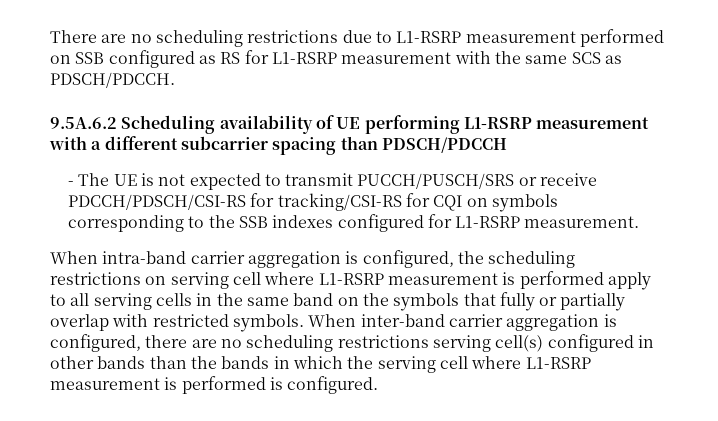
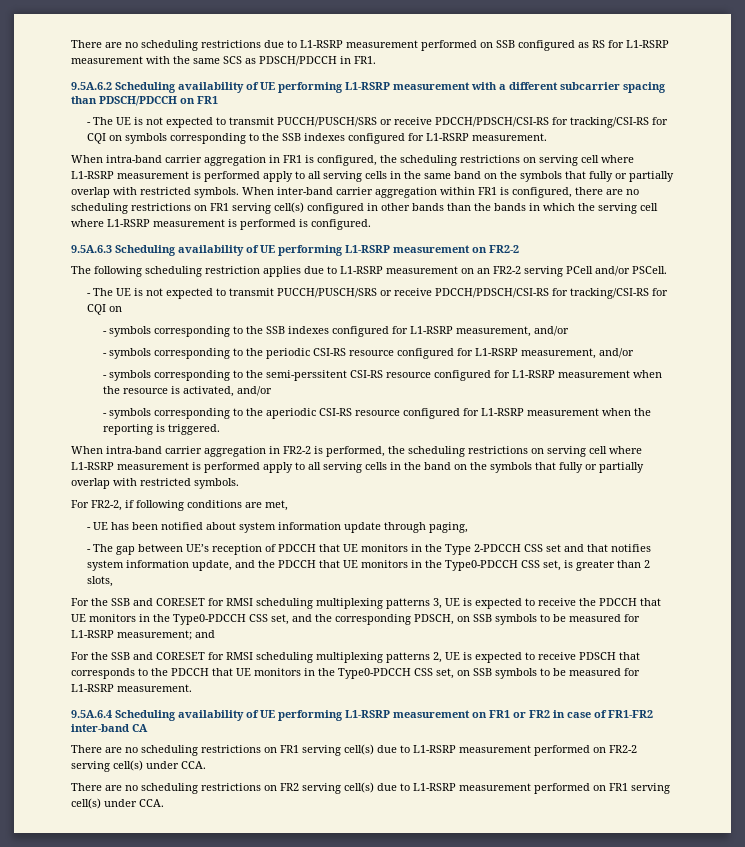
- There are no scheduling restrictions due to L1-RSRP measurement performed on SSB configured as RS for L1-RSRP measurement with the same SCS as PDSCH/PDCCH.
+ There are no scheduling restrictions due to L1-RSRP measurement performed on SSB configured as RS for L1-RSRP measurement with the same SCS as PDSCH/PDCCH in FR1.
- 9.5A.6.2 Scheduling availability of UE performing L1-RSRP measurement with a different subcarrier spacing than PDSCH/PDCCH
+ 9.5A.6.2 Scheduling availability of UE performing L1-RSRP measurement with a different subcarrier spacing than PDSCH/PDCCH on FR1
- When intra-band carrier aggregation is configured, the scheduling restrictions on serving cell where L1-RSRP measurement is performed apply to all serving cells in the same band on the symbols that fully or partially overlap with restricted symbols.
+ When intra-band carrier aggregation in FR1 is configured, the scheduling restrictions on serving cell where L1-RSRP measurement is performed apply to all serving cells in the same band on the symbols that fully or partially overlap with restricted symbols.
- When inter-band carrier aggregation is configured, there are no scheduling restrictions serving cell(s) configured in other bands than the bands in which the serving cell where L1-RSRP measurement is performed is configured.
+ When inter-band carrier aggregation within FR1 is configured, there are no scheduling restrictions on FR1 serving cell(s) configured in other bands than the bands in which the serving cell where L1-RSRP measurement is performed is configured.
+ 9.5A.6.3 Scheduling availability of UE performing L1-RSRP measurement on FR2-2
+ The following scheduling restriction applies due to L1-RSRP measurement on an FR2-2 serving PCell and/or PSCell.
+ - The UE is not expected to transmit PUCCH/PUSCH/SRS or receive PDCCH/PDSCH/CSI-RS for tracking/CSI-RS for CQI on
+ - symbols corresponding to the SSB indexes configured for L1-RSRP measurement, and/or
+ - symbols corresponding to the periodic CSI-RS resource configured for L1-RSRP measurement, and/or
+ - symbols corresponding to the semi-perssitent CSI-RS resource configured for L1-RSRP measurement when the resource is activated, and/or
+ - symbols corresponding to the aperiodic CSI-RS resource configured for L1-RSRP measurement when the reporting is triggered.
+ When intra-band carrier aggregation in FR2-2 is performed, the scheduling restrictions on serving cell where L1-RSRP measurement is performed apply to all serving cells in the band on the symbols that fully or partially overlap with restricted symbols.
+ For FR2-2, if following conditions are met,
+ - UE has been notified about system information update through paging,
+ - The gap between UE’s reception of PDCCH that UE monitors in the Type 2-PDCCH CSS set and that notifies system information update, and the PDCCH that UE monitors in the Type0-PDCCH CSS set, is greater than 2 slots,
+ For the SSB and CORESET for RMSI scheduling multiplexing patterns 3, UE is expected to receive the PDCCH that UE monitors in the Type0-PDCCH CSS set, and the corresponding PDSCH, on SSB symbols to be measured for L1-RSRP measurement; and
+ For the SSB and CORESET for RMSI scheduling multiplexing patterns 2, UE is expected to receive PDSCH that corresponds to the PDCCH that UE monitors in the Type0-PDCCH CSS set, on SSB symbols to be measured for L1-RSRP measurement.
+ 9.5A.6.4 Scheduling availability of UE performing L1-RSRP measurement on FR1 or FR2 in case of FR1-FR2 inter-band CA
+ There are no scheduling restrictions on FR1 serving cell(s) due to L1-RSRP measurement performed on FR2-2 serving cell(s) under CCA.
+ There are no scheduling restrictions on FR2 serving cell(s) due to L1-RSRP measurement performed on FR1 serving cell(s) under CCA.

